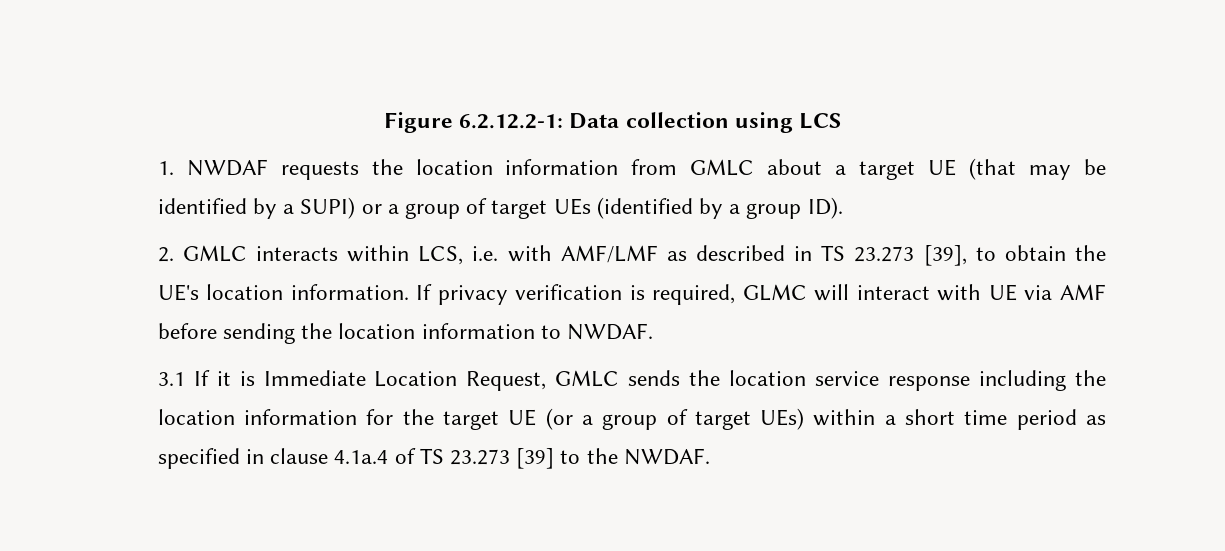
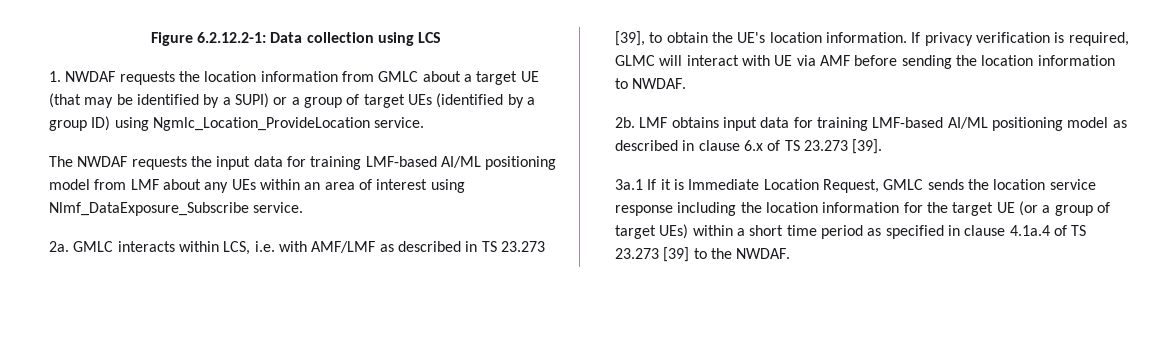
- 1. NWDAF requests the location information from GMLC about a target UE (that may be identified by a SUPI) or a group of target UEs (identified by a group ID).
- 2. GMLC interacts within LCS, i.e. with AMF/LMF as described in TS 23.273 [39], to obtain the UE's location information.
+ 1. NWDAF requests the location information from GMLC about a target UE (that may be identified by a SUPI) or a group of target UEs (identified by a group ID) using Ngmlc_Location_ProvideLocation service.
+ The NWDAF requests the input data for training LMF-based AI/ML positioning model from LMF about any UEs within an area of interest using Nlmf_DataExposure_Subscribe service.
+ 2a. GMLC interacts within LCS, i.e. with AMF/LMF as described in TS 23.273 [39], to obtain the UE's location information.
- 3.1 If it is Immediate Location Request, GMLC sends the location service response including the location information for the target UE (or a group of target UEs) within a short time period as specified in clause 4.1a.4 of TS 23.273 [39] to the NWDAF.
+ 2b. LMF obtains input data for training LMF-based AI/ML positioning model as described in clause 6.x of TS 23.273 [39].
+ 3a.1 If it is Immediate Location Request, GMLC sends the location service response including the location information for the target UE (or a group of target UEs) within a short time period as specified in clause 4.1a.4 of TS 23.273 [39] to the NWDAF.

